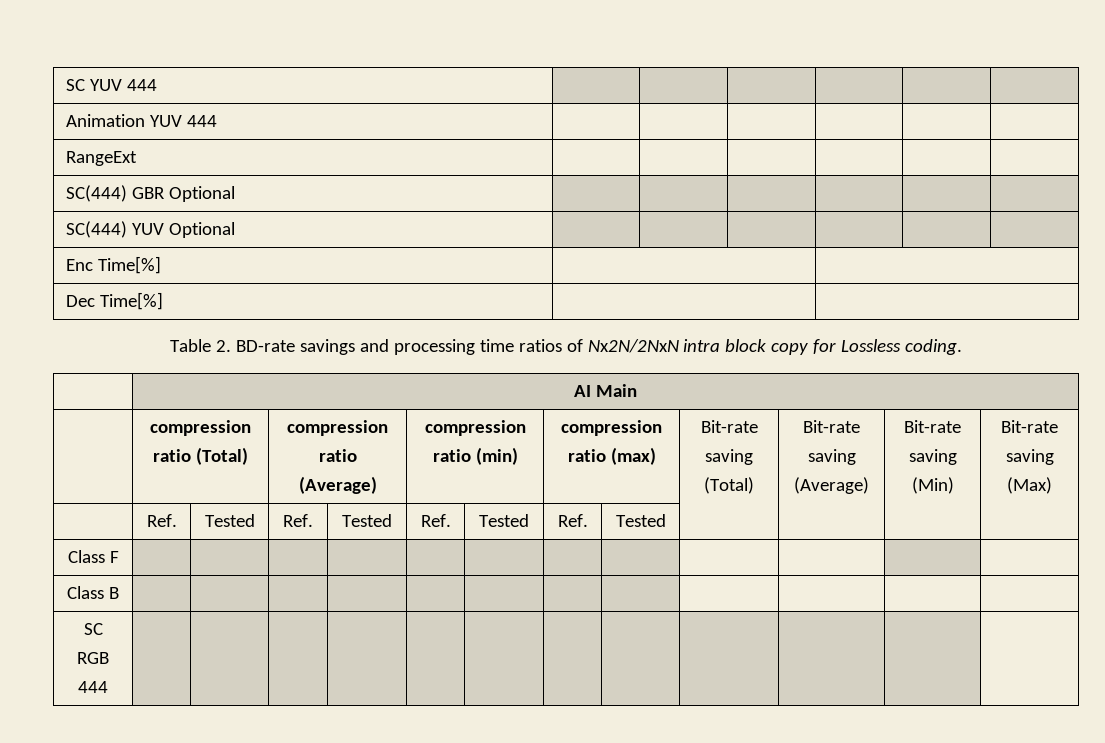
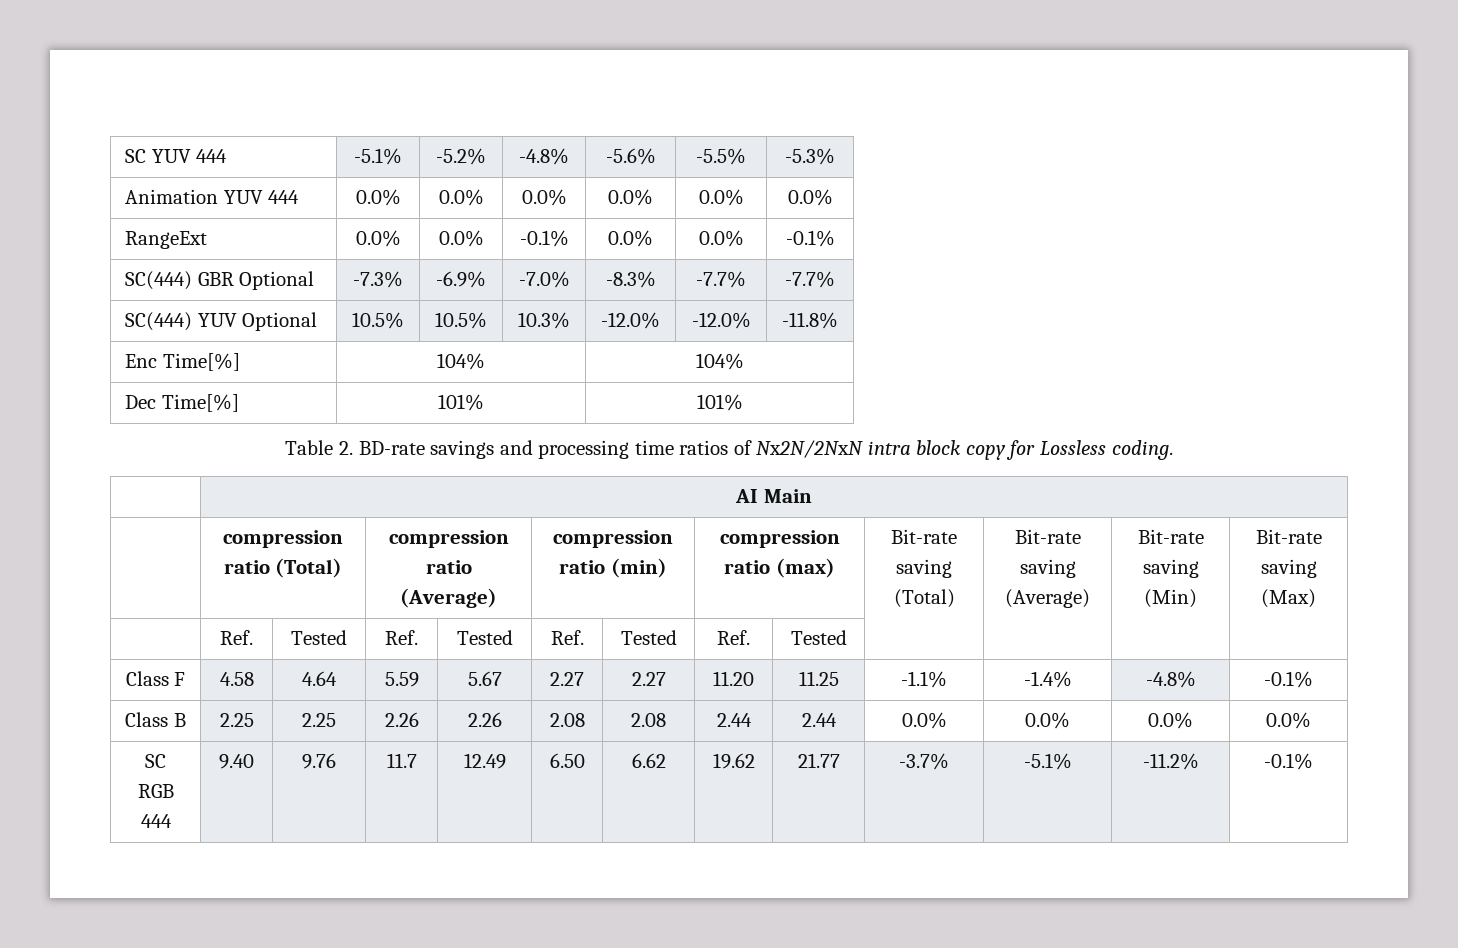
- SC YUV 444 | | | | | |
- Animation YUV 444 | | | | | |
- RangeExt | | | | | |
- SC(444) GBR Optional | | | | | |
- SC(444) YUV Optional | | | | | |
+ SC YUV 444 | -5.1% | -5.2% | -4.8% | -5.6% | -5.5% | -5.3%
+ Animation YUV 444 | 0.0% | 0.0% | 0.0% | 0.0% | 0.0% | 0.0%
+ RangeExt | 0.0% | 0.0% | -0.1% | 0.0% | 0.0% | -0.1%
+ SC(444) GBR Optional | -7.3% | -6.9% | -7.0% | -8.3% | -7.7% | -7.7%
+ SC(444) YUV Optional | 10.5% | 10.5% | 10.3% | -12.0% | -12.0% | -11.8%
- Enc Time[%] | |
+ Enc Time[%] | 104% | 104%
- Dec Time[%] | |
+ Dec Time[%] | 101% | 101%
- Class F | | | | | | | | | | | |
- Class B | | | | | | | | | | | |
- SC RGB 444 | | | | | | | | | | | |
+ Class F | 4.58 | 4.64 | 5.59 | 5.67 | 2.27 | 2.27 | 11.20 | 11.25 | -1.1% | -1.4% | -4.8% | -0.1%
+ Class B | 2.25 | 2.25 | 2.26 | 2.26 | 2.08 | 2.08 | 2.44 | 2.44 | 0.0% | 0.0% | 0.0% | 0.0%
+ SC RGB 444 | 9.40 | 9.76 | 11.7 | 12.49 | 6.50 | 6.62 | 19.62 | 21.77 | -3.7% | -5.1% | -11.2% | -0.1%

